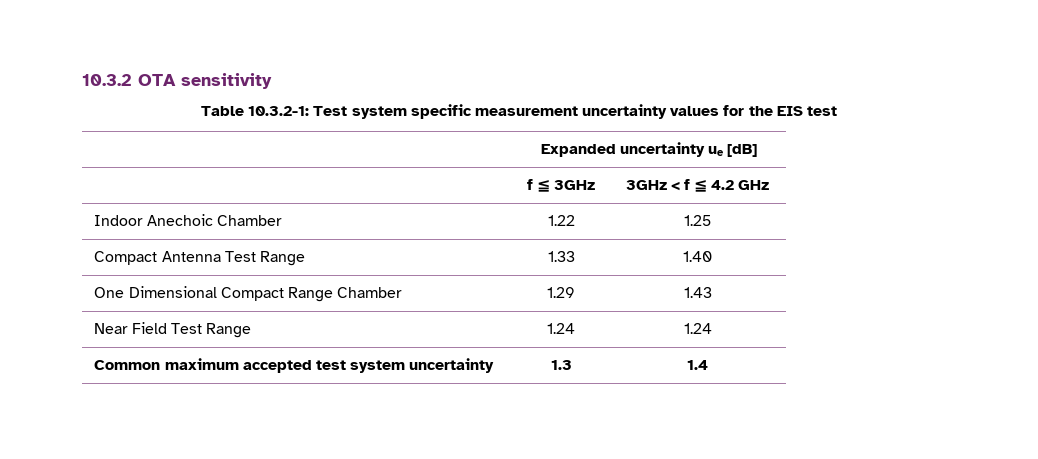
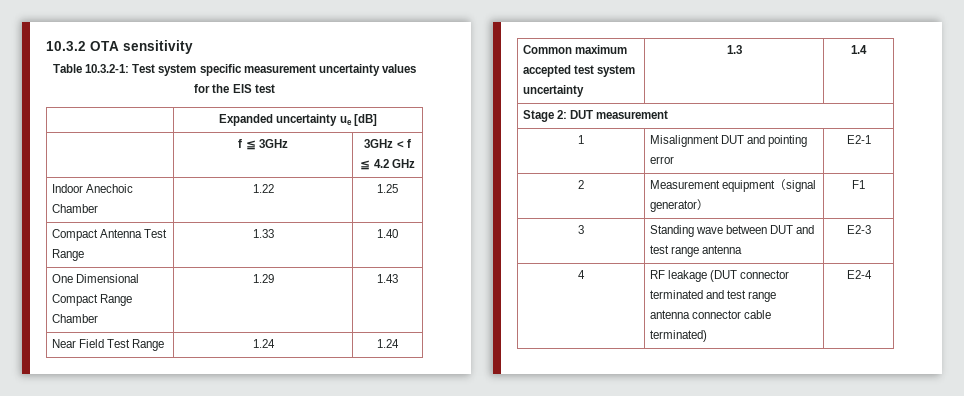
+ Stage 2: DUT measurement
+ 1 | Misalignment DUT and pointing error | E2-1
+ 2 | Measurement equipment（signal generator） | F1
+ 3 | Standing wave between DUT and test range antenna | E2-3
+ 4 | RF leakage (DUT connector terminated and test range antenna connector cable terminated) | E2-4

